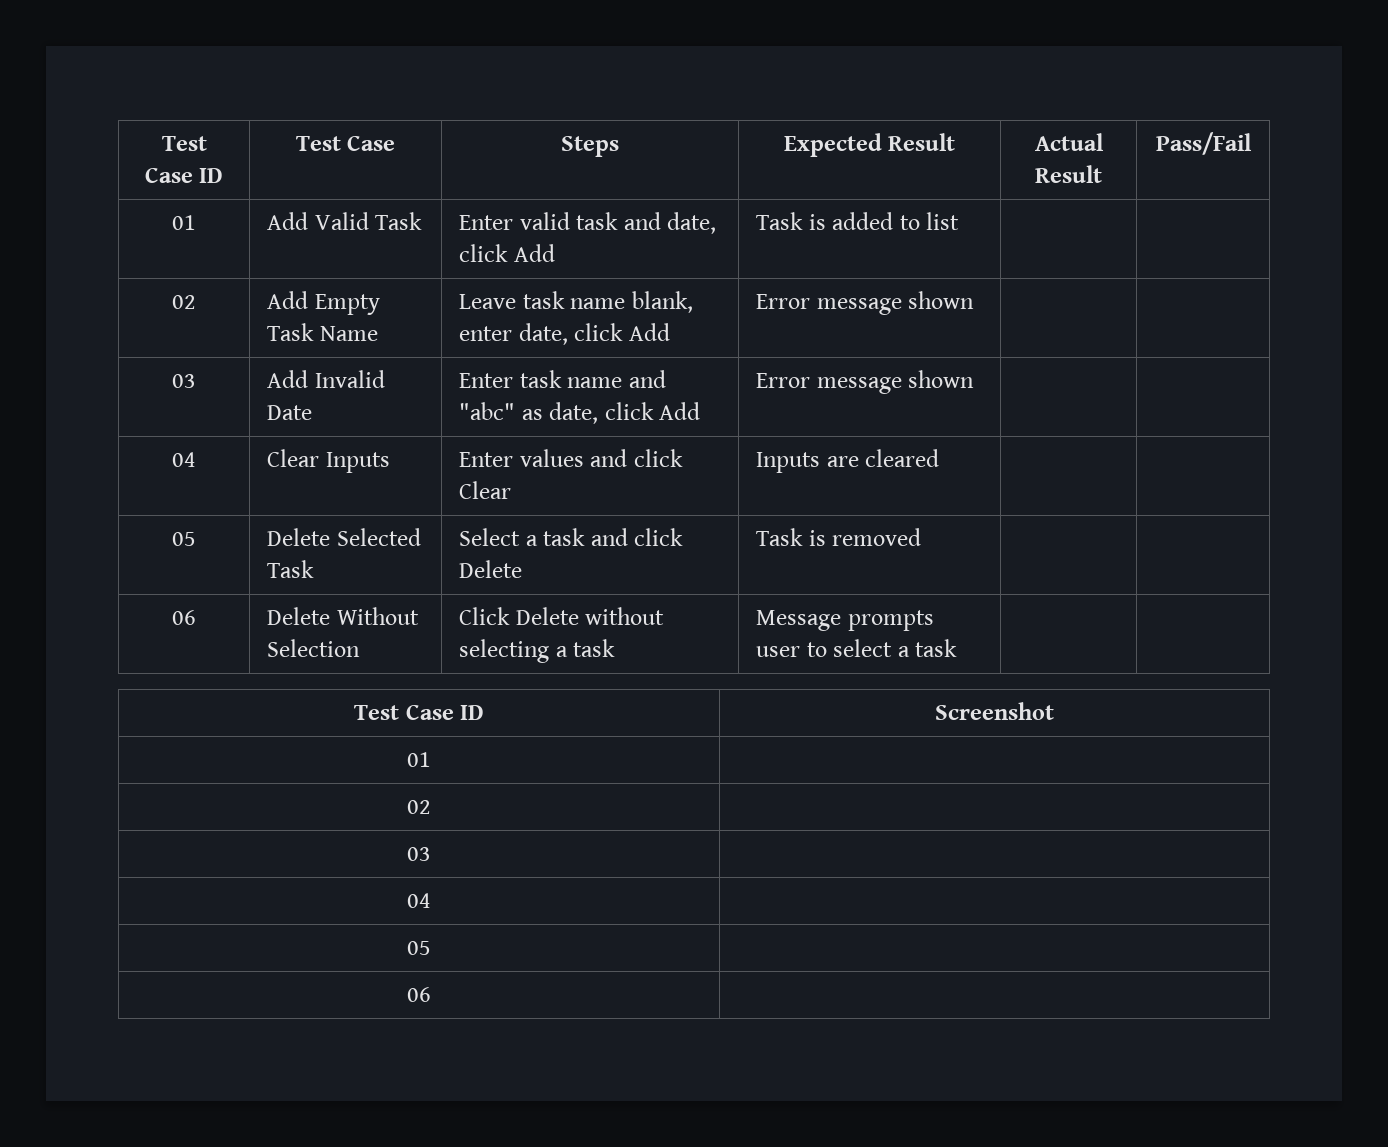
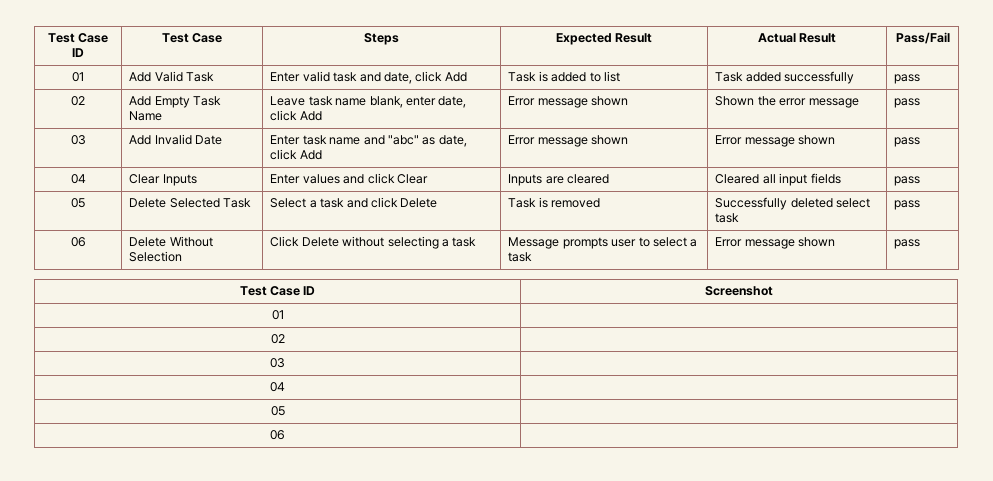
- 01 | Add Valid Task | Enter valid task and date, click Add | Task is added to list | |
+ 01 | Add Valid Task | Enter valid task and date, click Add | Task is added to list | Task added successfully | pass
- 02 | Add Empty Task Name | Leave task name blank, enter date, click Add | Error message shown | |
+ 02 | Add Empty Task Name | Leave task name blank, enter date, click Add | Error message shown | Shown the error message | pass
- 03 | Add Invalid Date | Enter task name and "abc" as date, click Add | Error message shown | |
+ 03 | Add Invalid Date | Enter task name and "abc" as date, click Add | Error message shown | Error message shown | pass
- 04 | Clear Inputs | Enter values and click Clear | Inputs are cleared | |
+ 04 | Clear Inputs | Enter values and click Clear | Inputs are cleared | Cleared all input fields | pass
- 05 | Delete Selected Task | Select a task and click Delete | Task is removed | |
+ 05 | Delete Selected Task | Select a task and click Delete | Task is removed | Successfully deleted select task | pass
- 06 | Delete Without Selection | Click Delete without selecting a task | Message prompts user to select a task | |
+ 06 | Delete Without Selection | Click Delete without selecting a task | Message prompts user to select a task | Error message shown | pass

